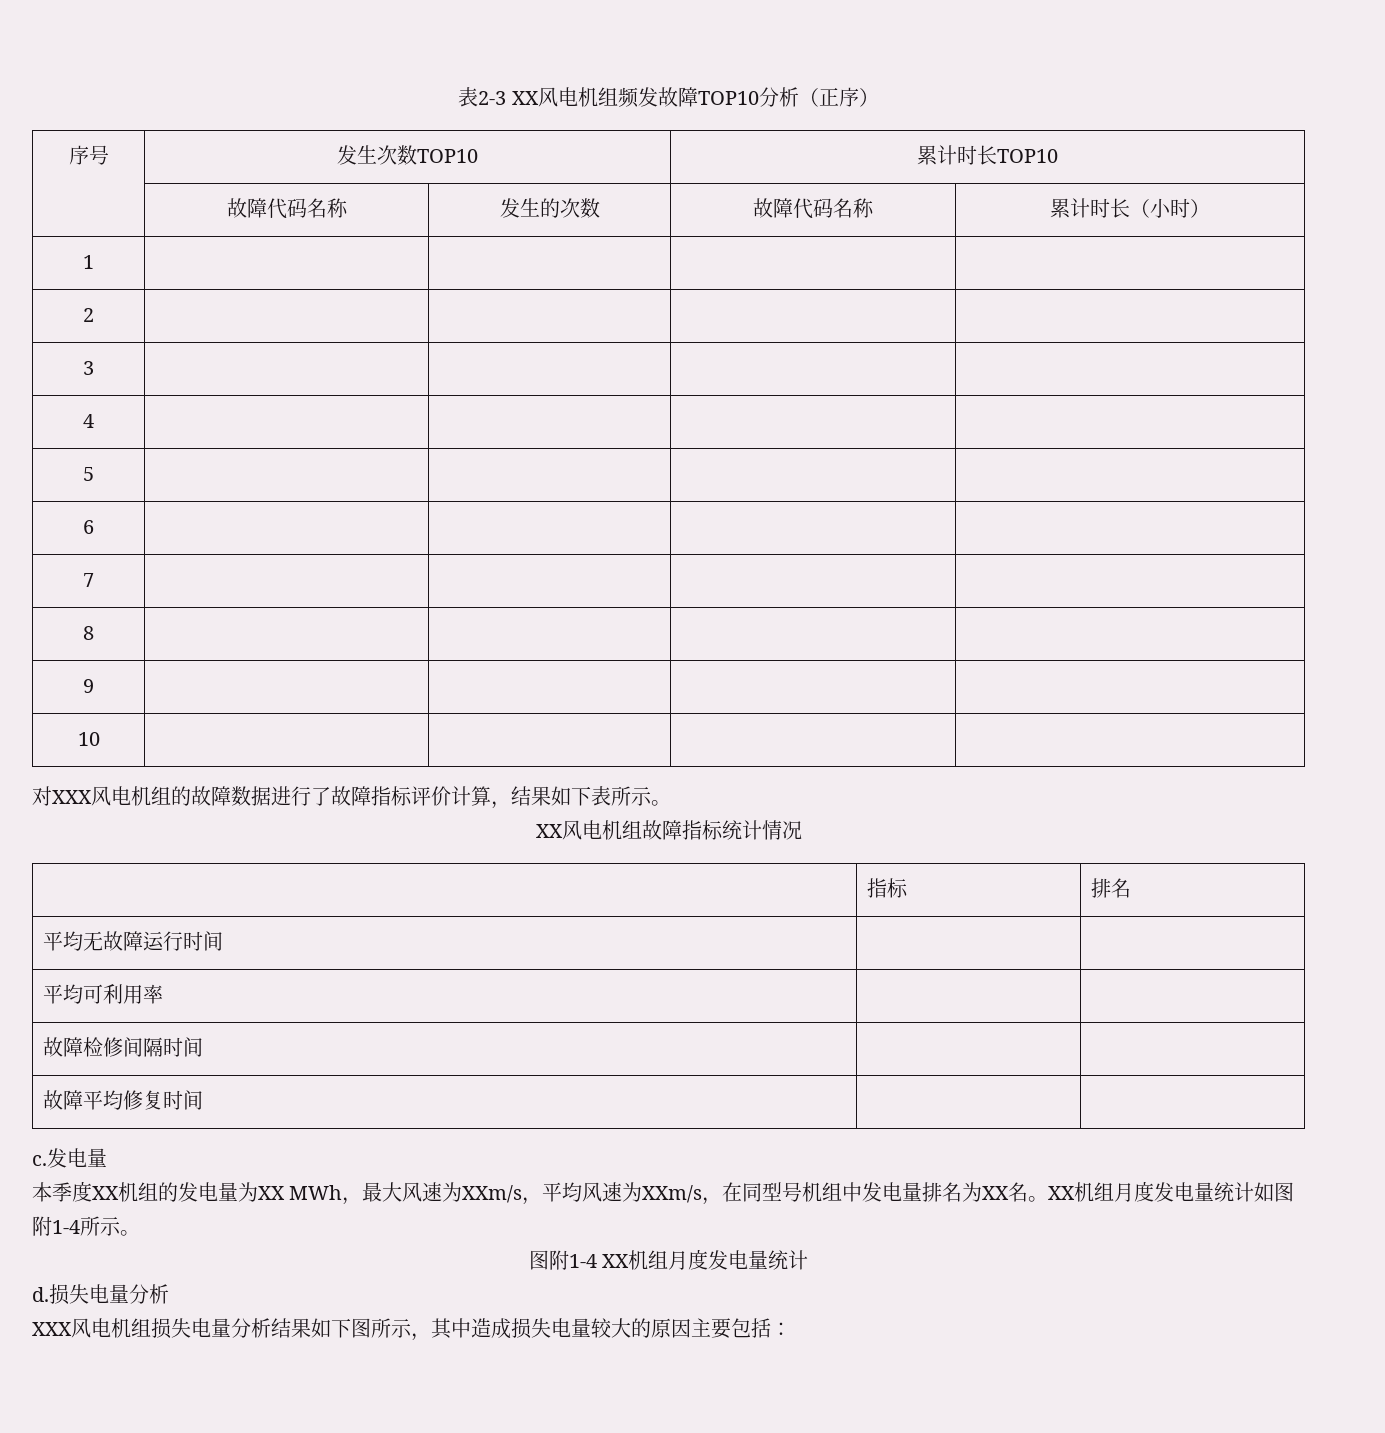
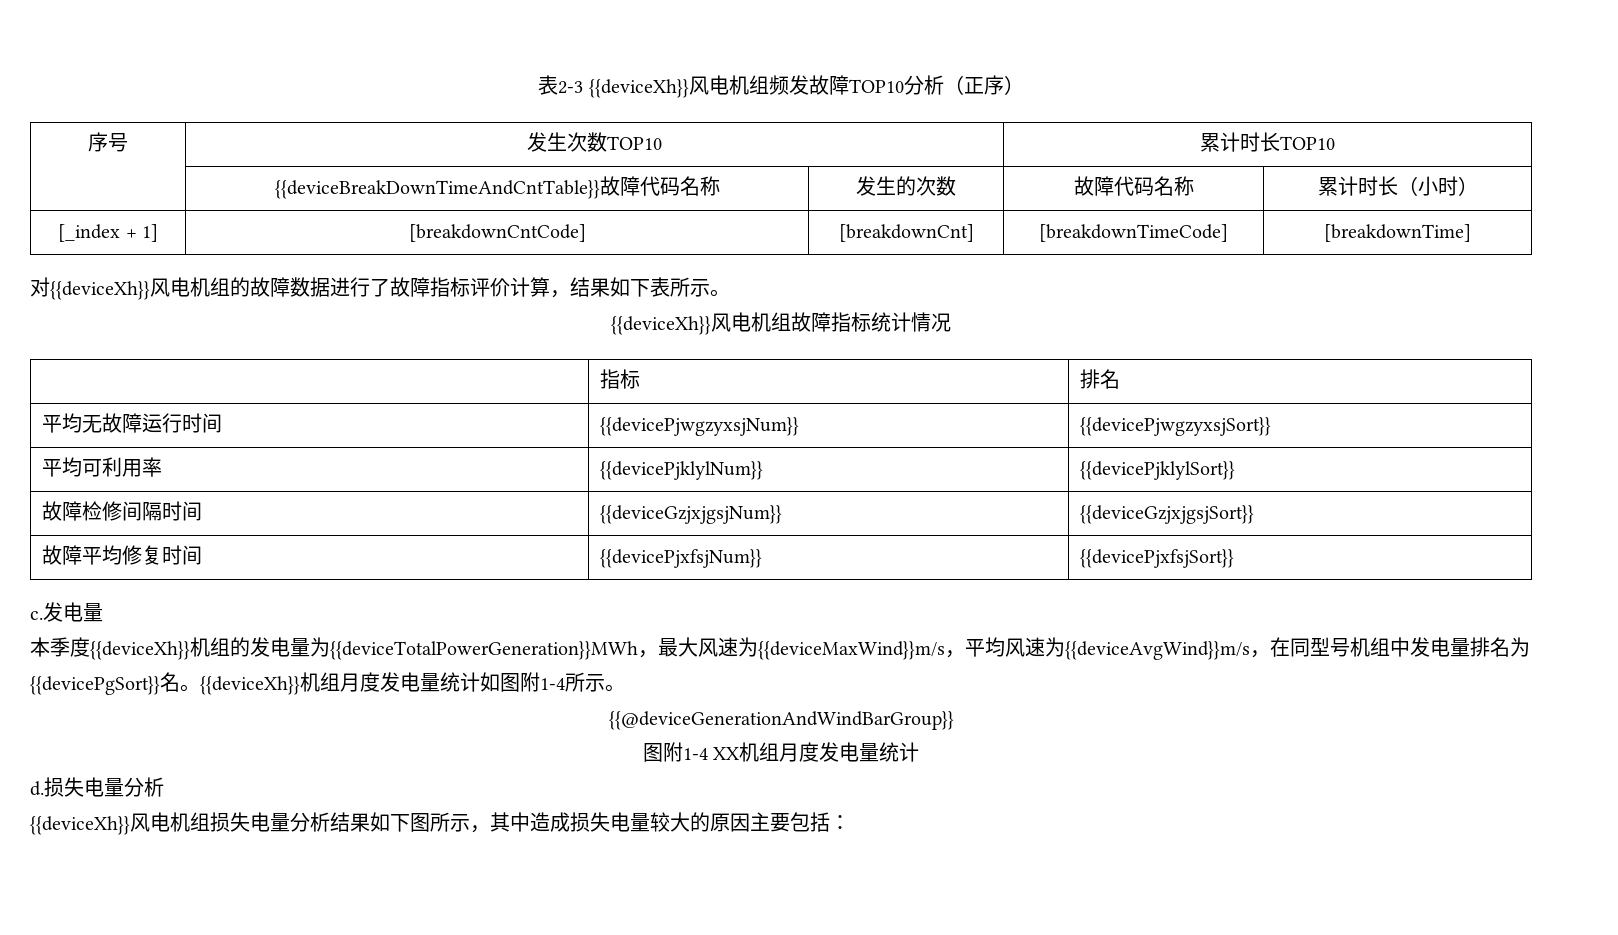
- 表2-3 XX风电机组频发故障TOP10分析（正序）
+ 表2-3 {{deviceXh}}风电机组频发故障TOP10分析（正序）
- | 故障代码名称 | 发生的次数 | 故障代码名称 | 累计时长（小时）
+ | {{deviceBreakDownTimeAndCntTable}}故障代码名称 | 发生的次数 | 故障代码名称 | 累计时长（小时）
- 1 | | | |
- 2 | | | |
- 3 | | | |
- 4 | | | |
- 5 | | | |
- 6 | | | |
- 7 | | | |
- 8 | | | |
- 9 | | | |
- 10 | | | |
+ [_index + 1] | [breakdownCntCode] | [breakdownCnt] | [breakdownTimeCode] | [breakdownTime]
- 对XXX风电机组的故障数据进行了故障指标评价计算，结果如下表所示。
+ 对{{deviceXh}}风电机组的故障数据进行了故障指标评价计算，结果如下表所示。
- XX风电机组故障指标统计情况
+ {{deviceXh}}风电机组故障指标统计情况
- 平均无故障运行时间 | |
+ 平均无故障运行时间 | {{devicePjwgzyxsjNum}} | {{devicePjwgzyxsjSort}}
- 平均可利用率 | |
+ 平均可利用率 | {{devicePjklylNum}} | {{devicePjklylSort}}
- 故障检修间隔时间 | |
+ 故障检修间隔时间 | {{deviceGzjxjgsjNum}} | {{deviceGzjxjgsjSort}}
- 故障平均修复时间 | |
+ 故障平均修复时间 | {{devicePjxfsjNum}} | {{devicePjxfsjSort}}
- 本季度XX机组的发电量为XX MWh，最大风速为XXm/s，平均风速为XXm/s，在同型号机组中发电量排名为XX名。XX机组月度发电量统计如图附1-4所示。
+ 本季度{{deviceXh}}机组的发电量为{{deviceTotalPowerGeneration}}MWh，最大风速为{{deviceMaxWind}}m/s，平均风速为{{deviceAvgWind}}m/s，在同型号机组中发电量排名为{{devicePgSort}}名。{{deviceXh}}机组月度发电量统计如图附1-4所示。
+ {{@deviceGenerationAndWindBarGroup}}
- XXX风电机组损失电量分析结果如下图所示，其中造成损失电量较大的原因主要包括：
+ {{deviceXh}}风电机组损失电量分析结果如下图所示，其中造成损失电量较大的原因主要包括：

